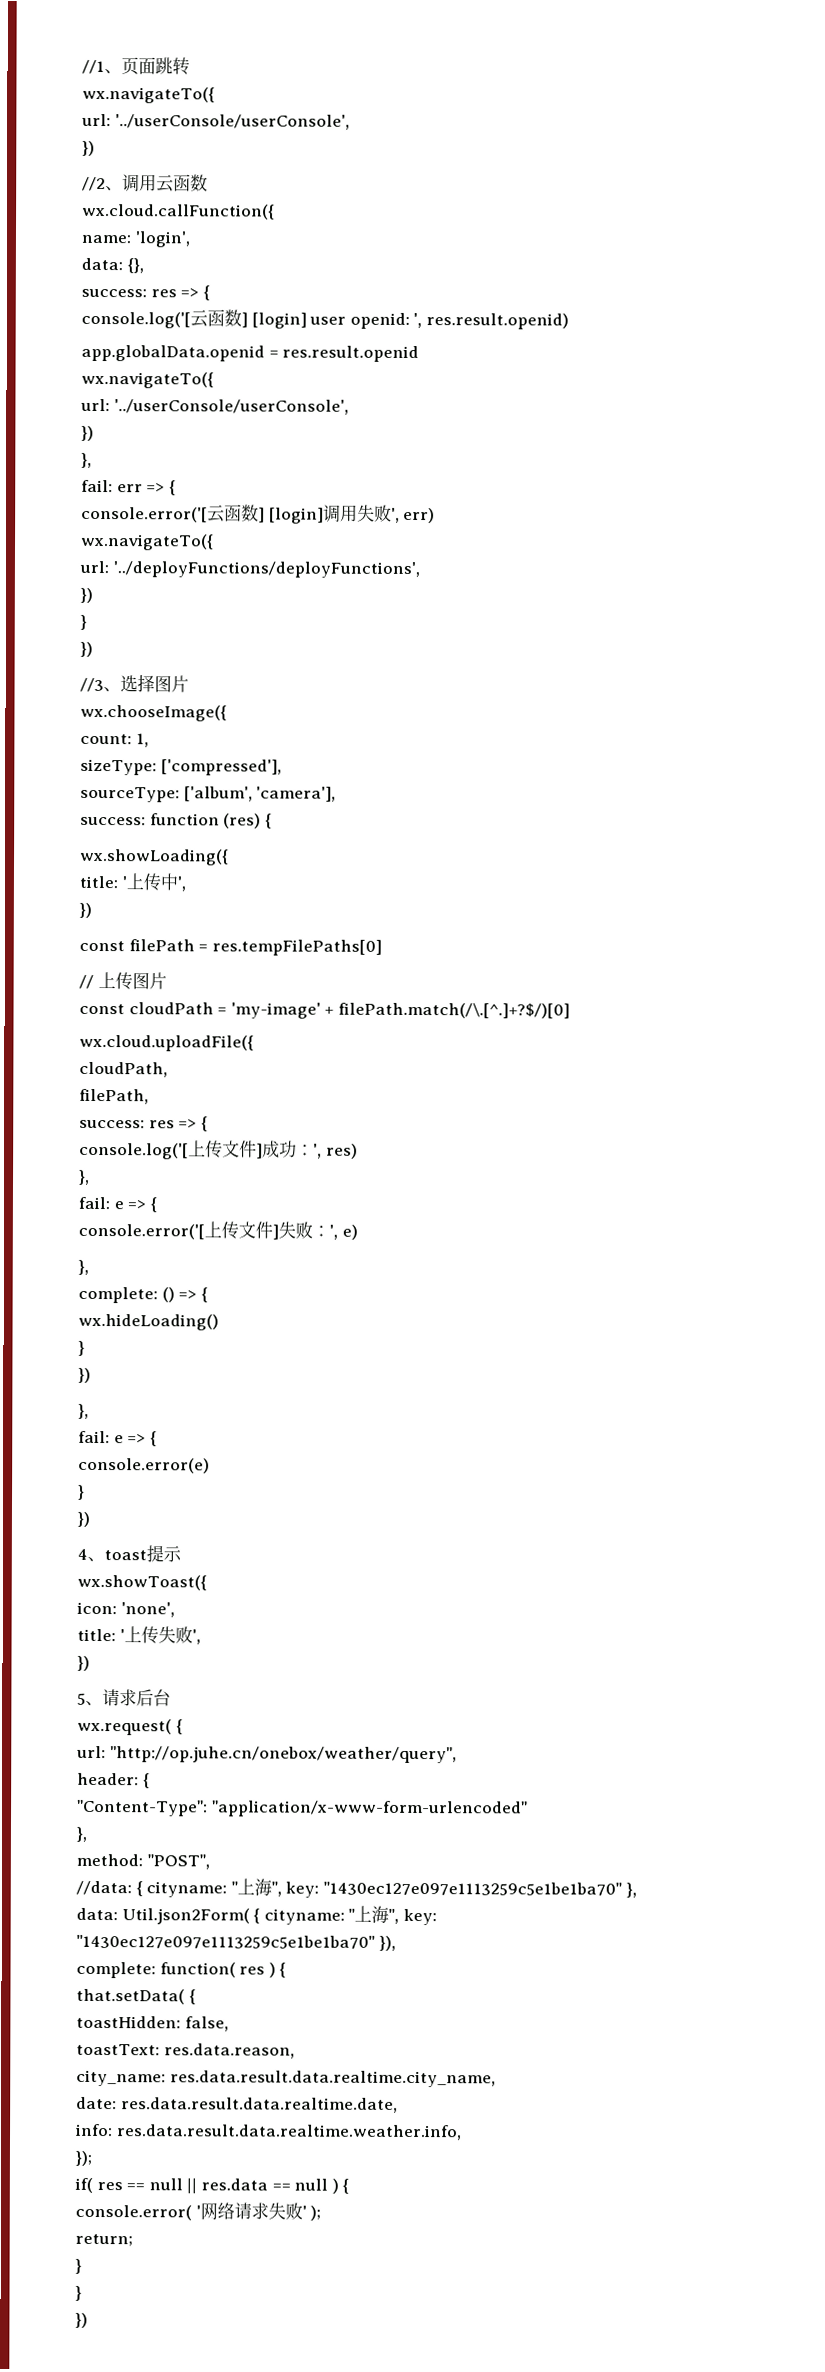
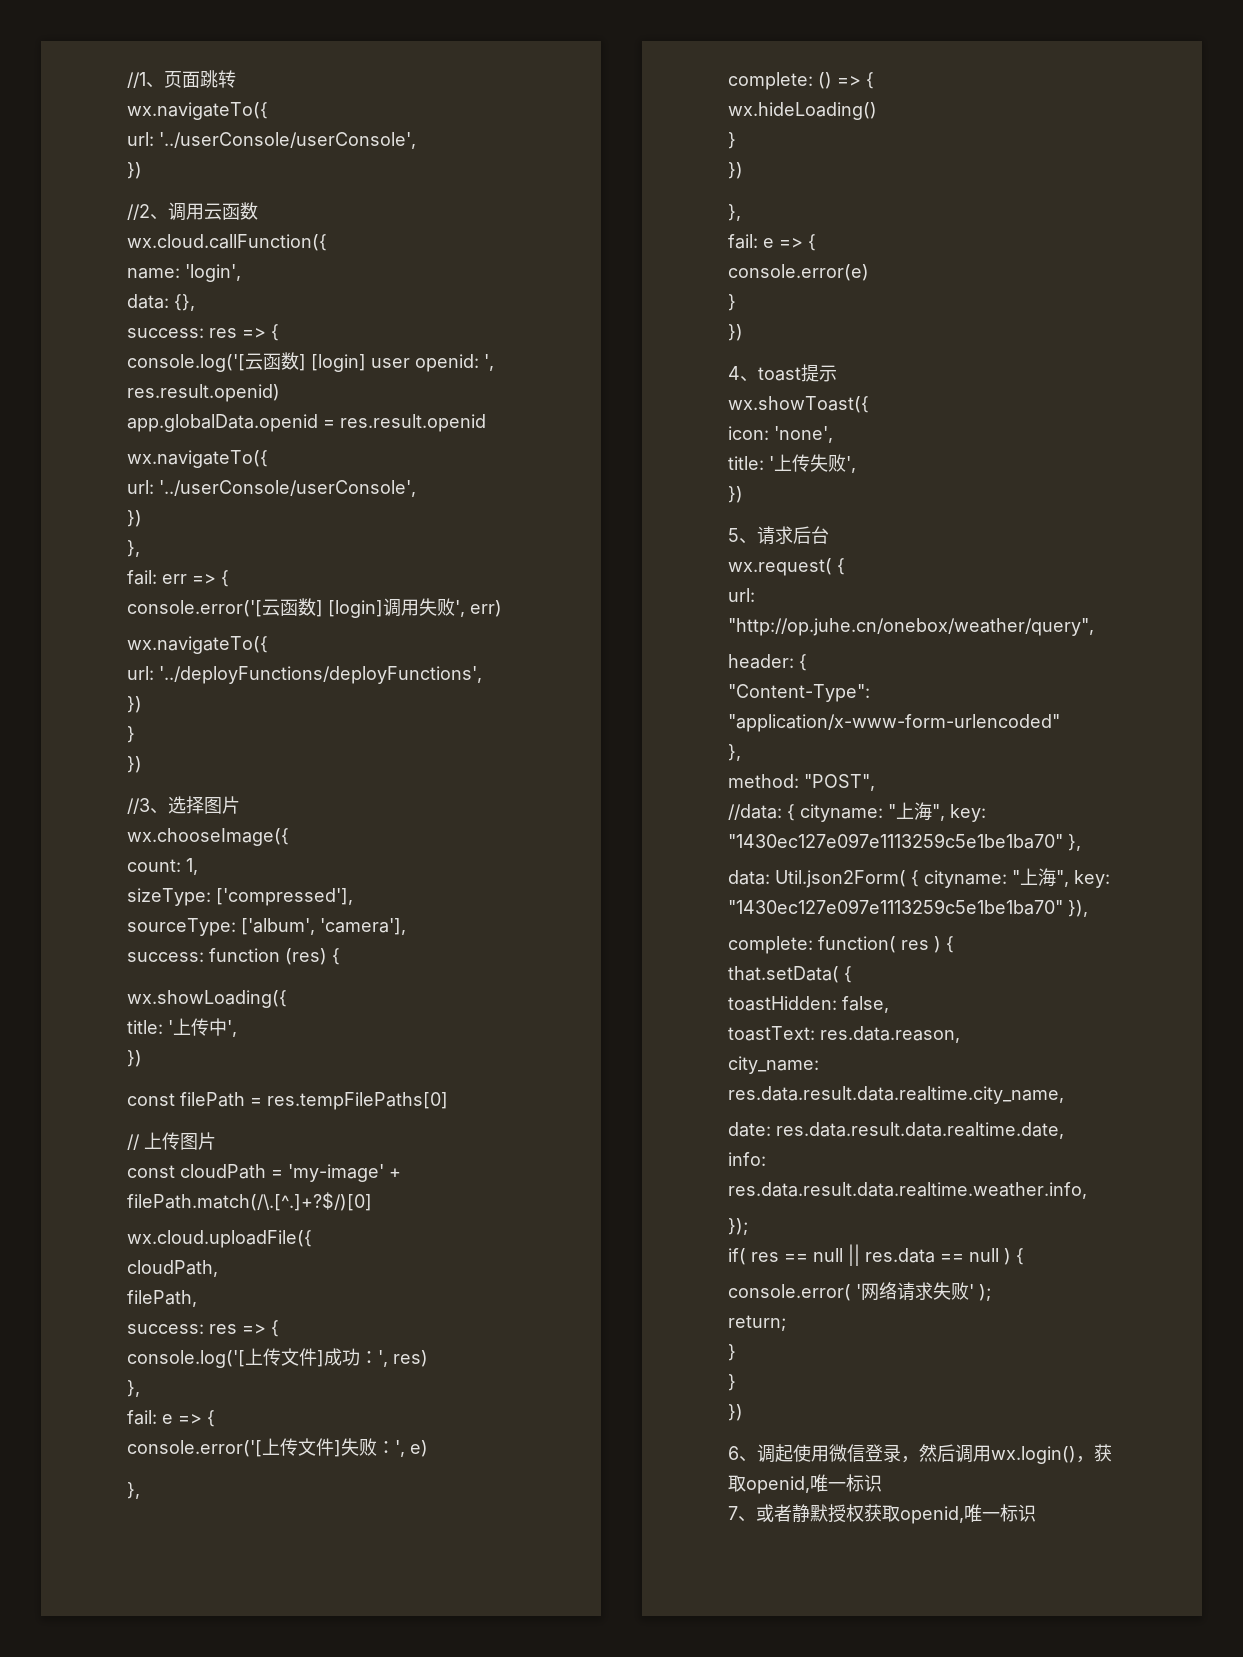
+ 6、调起使用微信登录，然后调用wx.login()，获取openid,唯一标识
+ 7、或者静默授权获取openid,唯一标识

